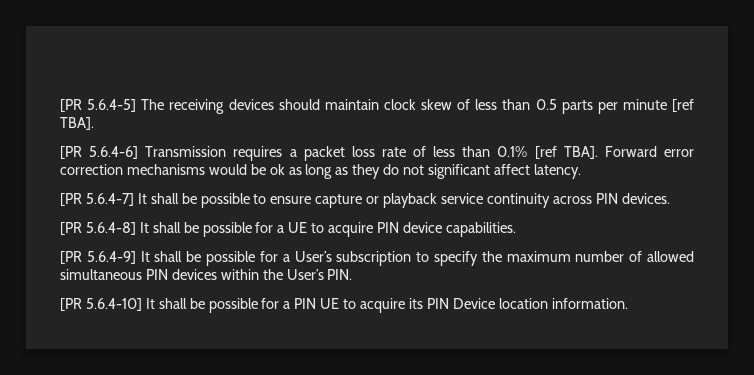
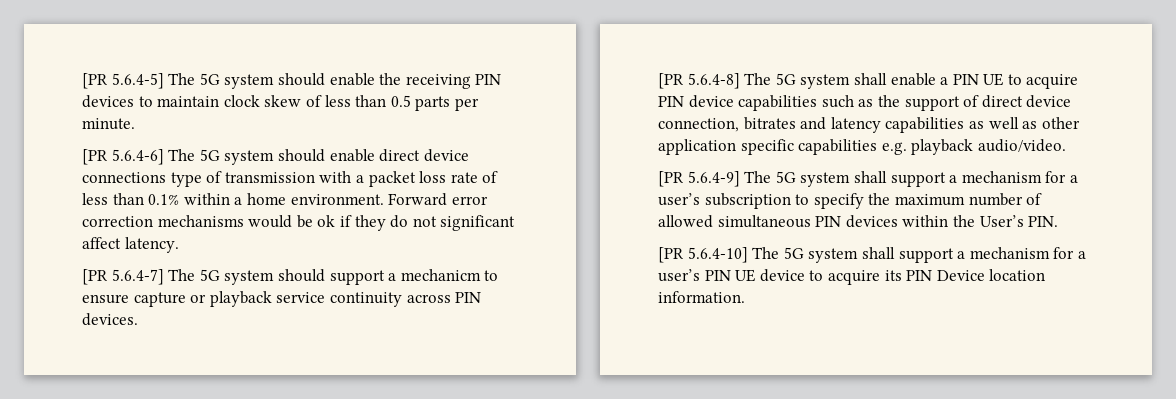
- [PR 5.6.4-5] The receiving devices should maintain clock skew of less than 0.5 parts per minute [ref TBA].
+ [PR 5.6.4-5] The 5G system should enable the receiving PIN devices to maintain clock skew of less than 0.5 parts per minute.
- [PR 5.6.4-6] Transmission requires a packet loss rate of less than 0.1% [ref TBA].
+ [PR 5.6.4-6] The 5G system should enable direct device connections type of transmission with a packet loss rate of less than 0.1% within a home environment.
- Forward error correction mechanisms would be ok as long as they do not significant affect latency.
+ Forward error correction mechanisms would be ok if they do not significant affect latency.
- [PR 5.6.4-7] It shall be possible to ensure capture or playback service continuity across PIN devices.
+ [PR 5.6.4-7] The 5G system should support a mechanicm to ensure capture or playback service continuity across PIN devices.
- [PR 5.6.4-8] It shall be possible for a UE to acquire PIN device capabilities.
- [PR 5.6.4-9] It shall be possible for a User’s subscription to specify the maximum number of allowed simultaneous PIN devices within the User’s PIN.
+ [PR 5.6.4-8] The 5G system shall enable a PIN UE to acquire PIN device capabilities such as the support of direct device connection, bitrates and latency capabilities as well as other application specific capabilities e.g. playback audio/video.
+ [PR 5.6.4-9] The 5G system shall support a mechanism for a user’s subscription to specify the maximum number of allowed simultaneous PIN devices within the User’s PIN.
- [PR 5.6.4-10] It shall be possible for a PIN UE to acquire its PIN Device location information.
+ [PR 5.6.4-10] The 5G system shall support a mechanism for a user’s PIN UE device to acquire its PIN Device location information.

